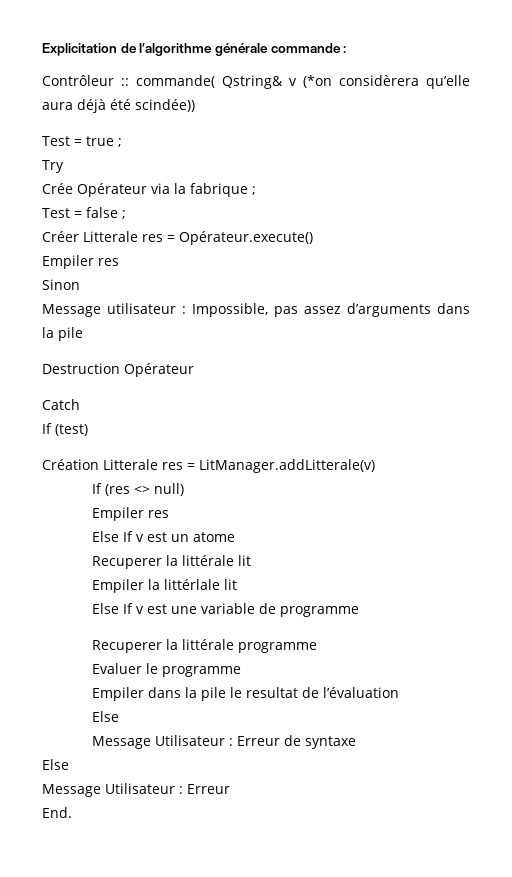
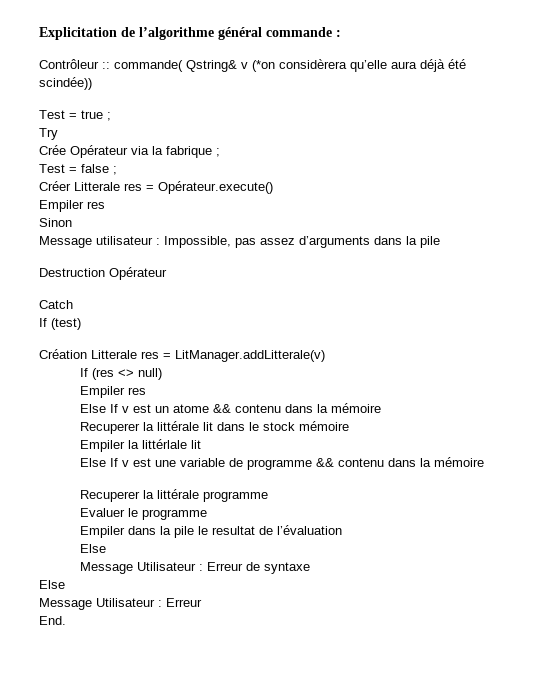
- Explicitation de l’algorithme générale commande :
+ Explicitation de l’algorithme général commande :
- Else If v est un atome
+ Else If v est un atome && contenu dans la mémoire
- Recuperer la littérale lit
+ Recuperer la littérale lit dans le stock mémoire
- Else If v est une variable de programme
+ Else If v est une variable de programme && contenu dans la mémoire

